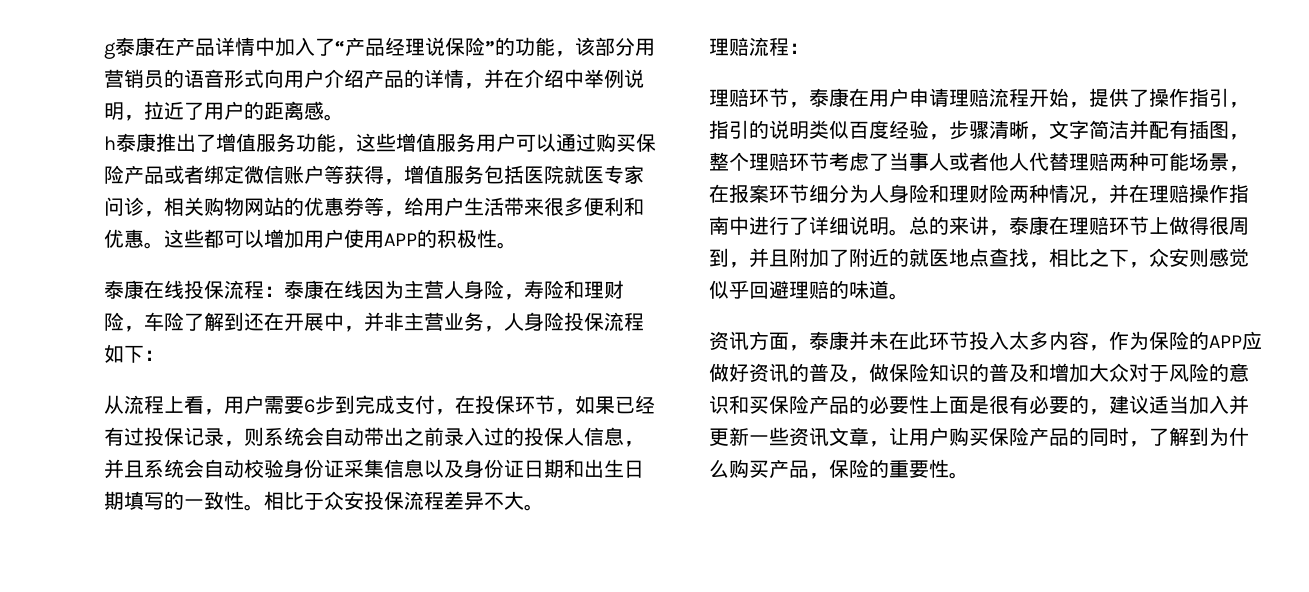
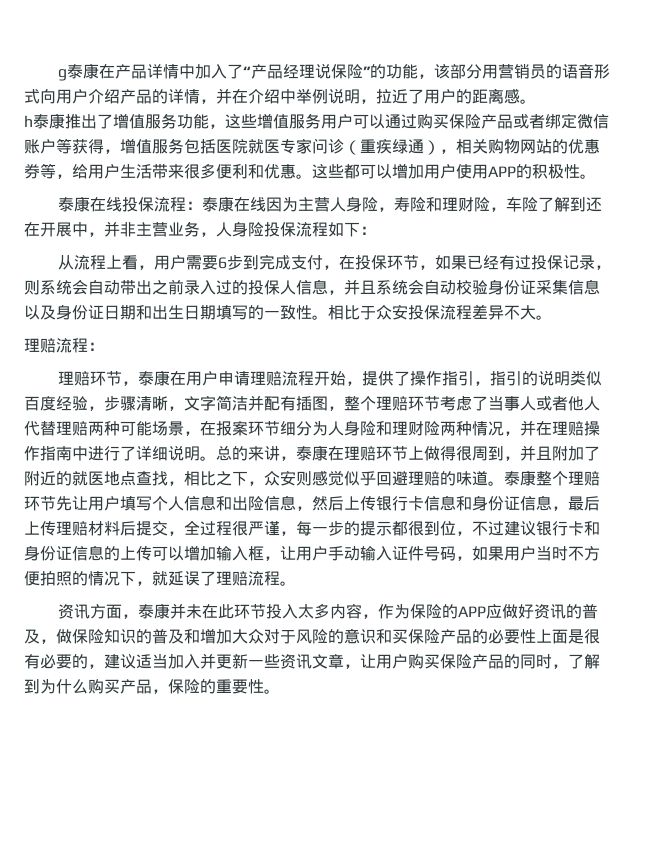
- h泰康推出了增值服务功能，这些增值服务用户可以通过购买保险产品或者绑定微信账户等获得，增值服务包括医院就医专家问诊，相关购物网站的优惠券等，给用户生活带来很多便利和优惠。
+ h泰康推出了增值服务功能，这些增值服务用户可以通过购买保险产品或者绑定微信账户等获得，增值服务包括医院就医专家问诊（重疾绿通），相关购物网站的优惠券等，给用户生活带来很多便利和优惠。
+ 泰康整个理赔环节先让用户填写个人信息和出险信息，然后上传银行卡信息和身份证信息，最后上传理赔材料后提交，全过程很严谨，每一步的提示都很到位，不过建议银行卡和身份证信息的上传可以增加输入框，让用户手动输入证件号码，如果用户当时不方便拍照的情况下，就延误了理赔流程。

